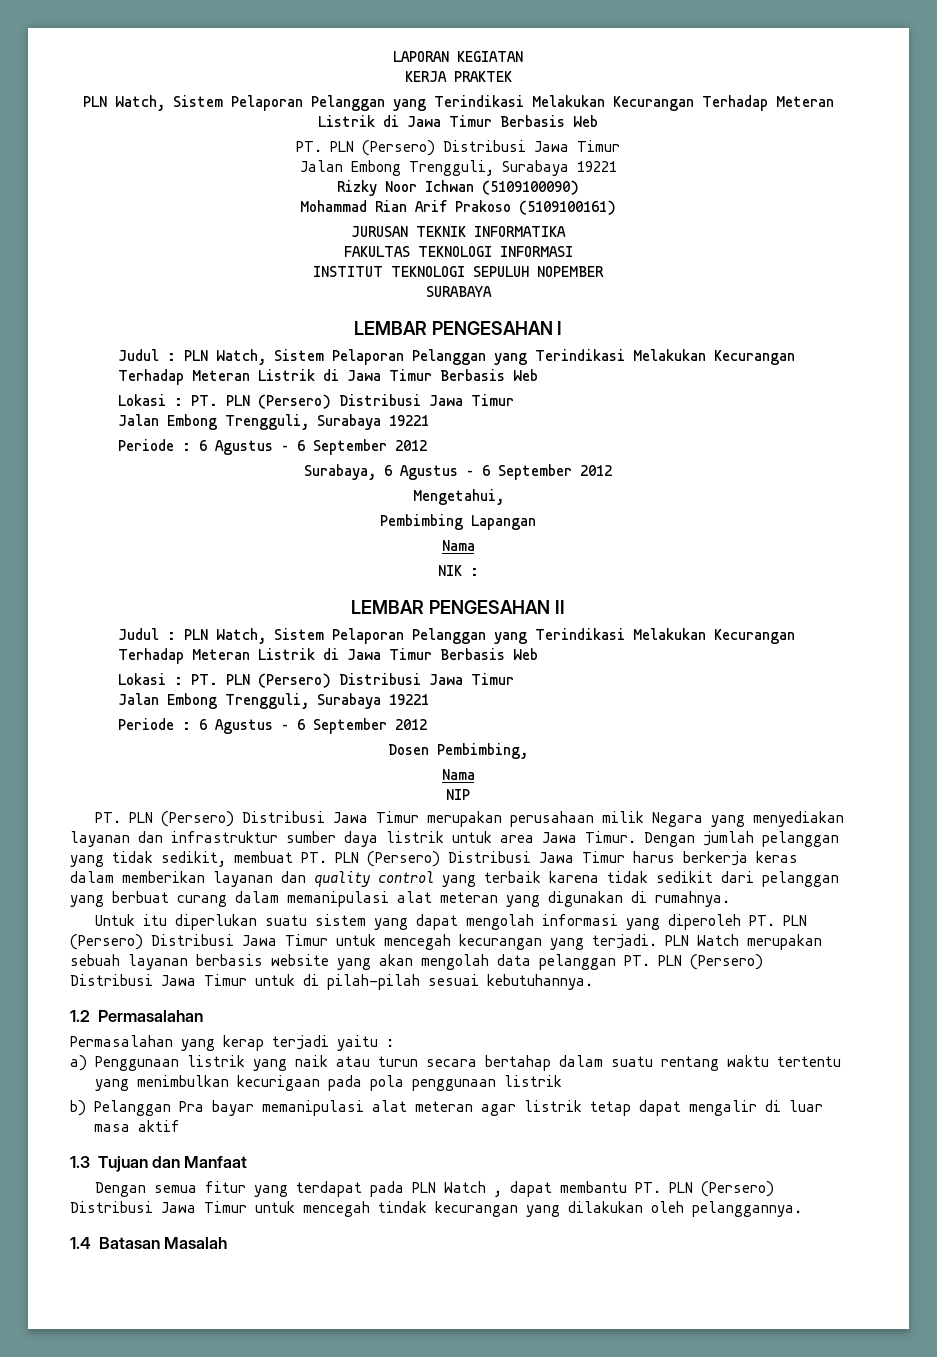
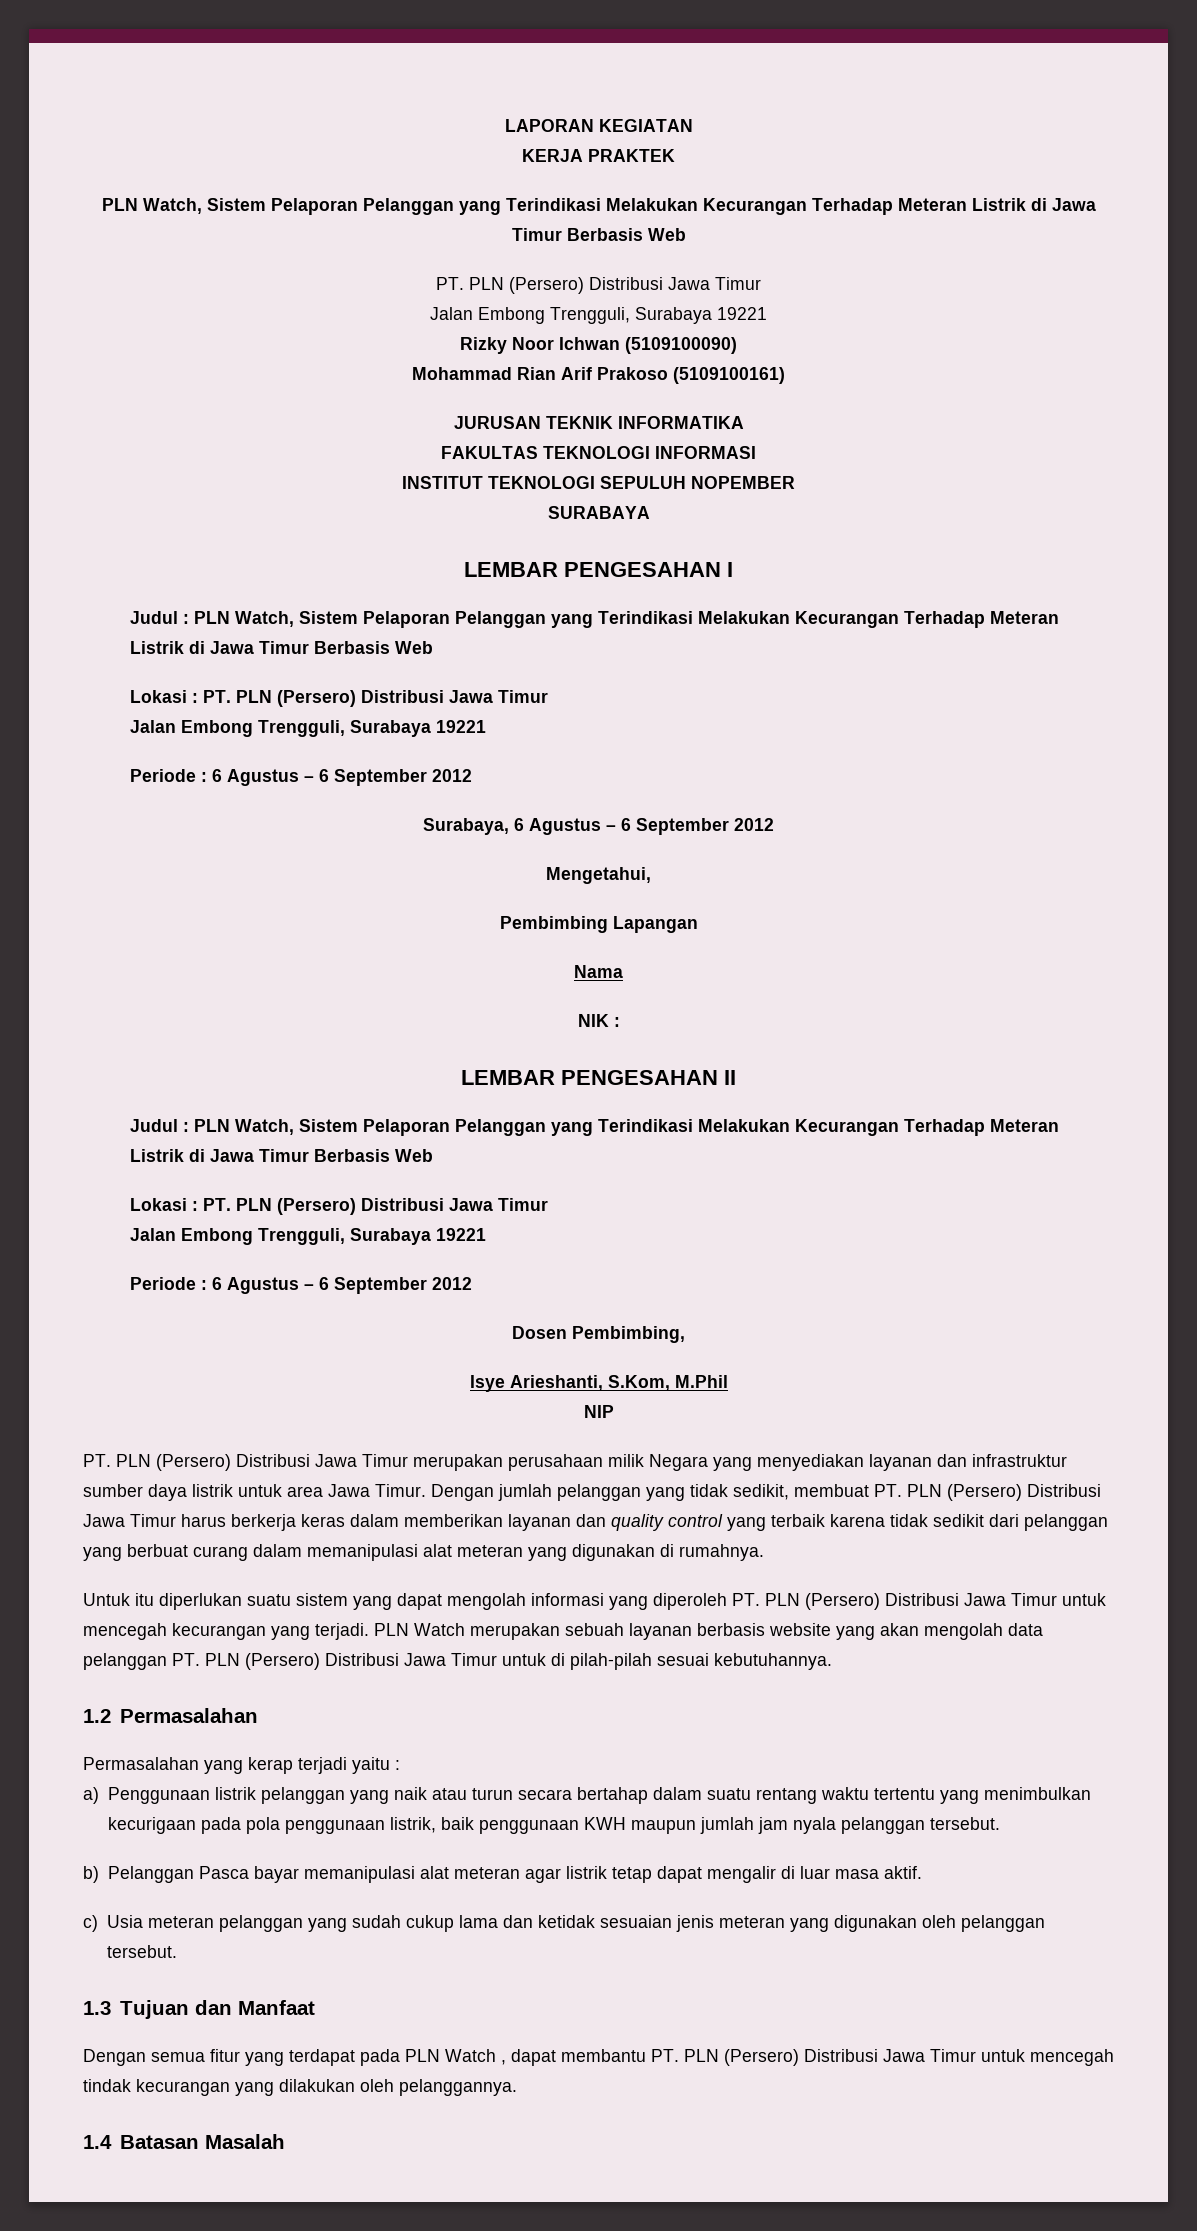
  Dosen Pembimbing,
- Nama
+ Isye Arieshanti, S.Kom, M.Phil
- a) Penggunaan listrik yang naik atau turun secara bertahap dalam suatu rentang waktu tertentu yang menimbulkan kecurigaan pada pola penggunaan listrik
+ a) Penggunaan listrik pelanggan yang naik atau turun secara bertahap dalam suatu rentang waktu tertentu yang menimbulkan kecurigaan pada pola penggunaan listrik, baik penggunaan KWH maupun jumlah jam nyala pelanggan tersebut.
- b) Pelanggan Pra bayar memanipulasi alat meteran agar listrik tetap dapat mengalir di luar masa aktif
+ b) Pelanggan Pasca bayar memanipulasi alat meteran agar listrik tetap dapat mengalir di luar masa aktif.
+ c) Usia meteran pelanggan yang sudah cukup lama dan ketidak sesuaian jenis meteran yang digunakan oleh pelanggan tersebut.

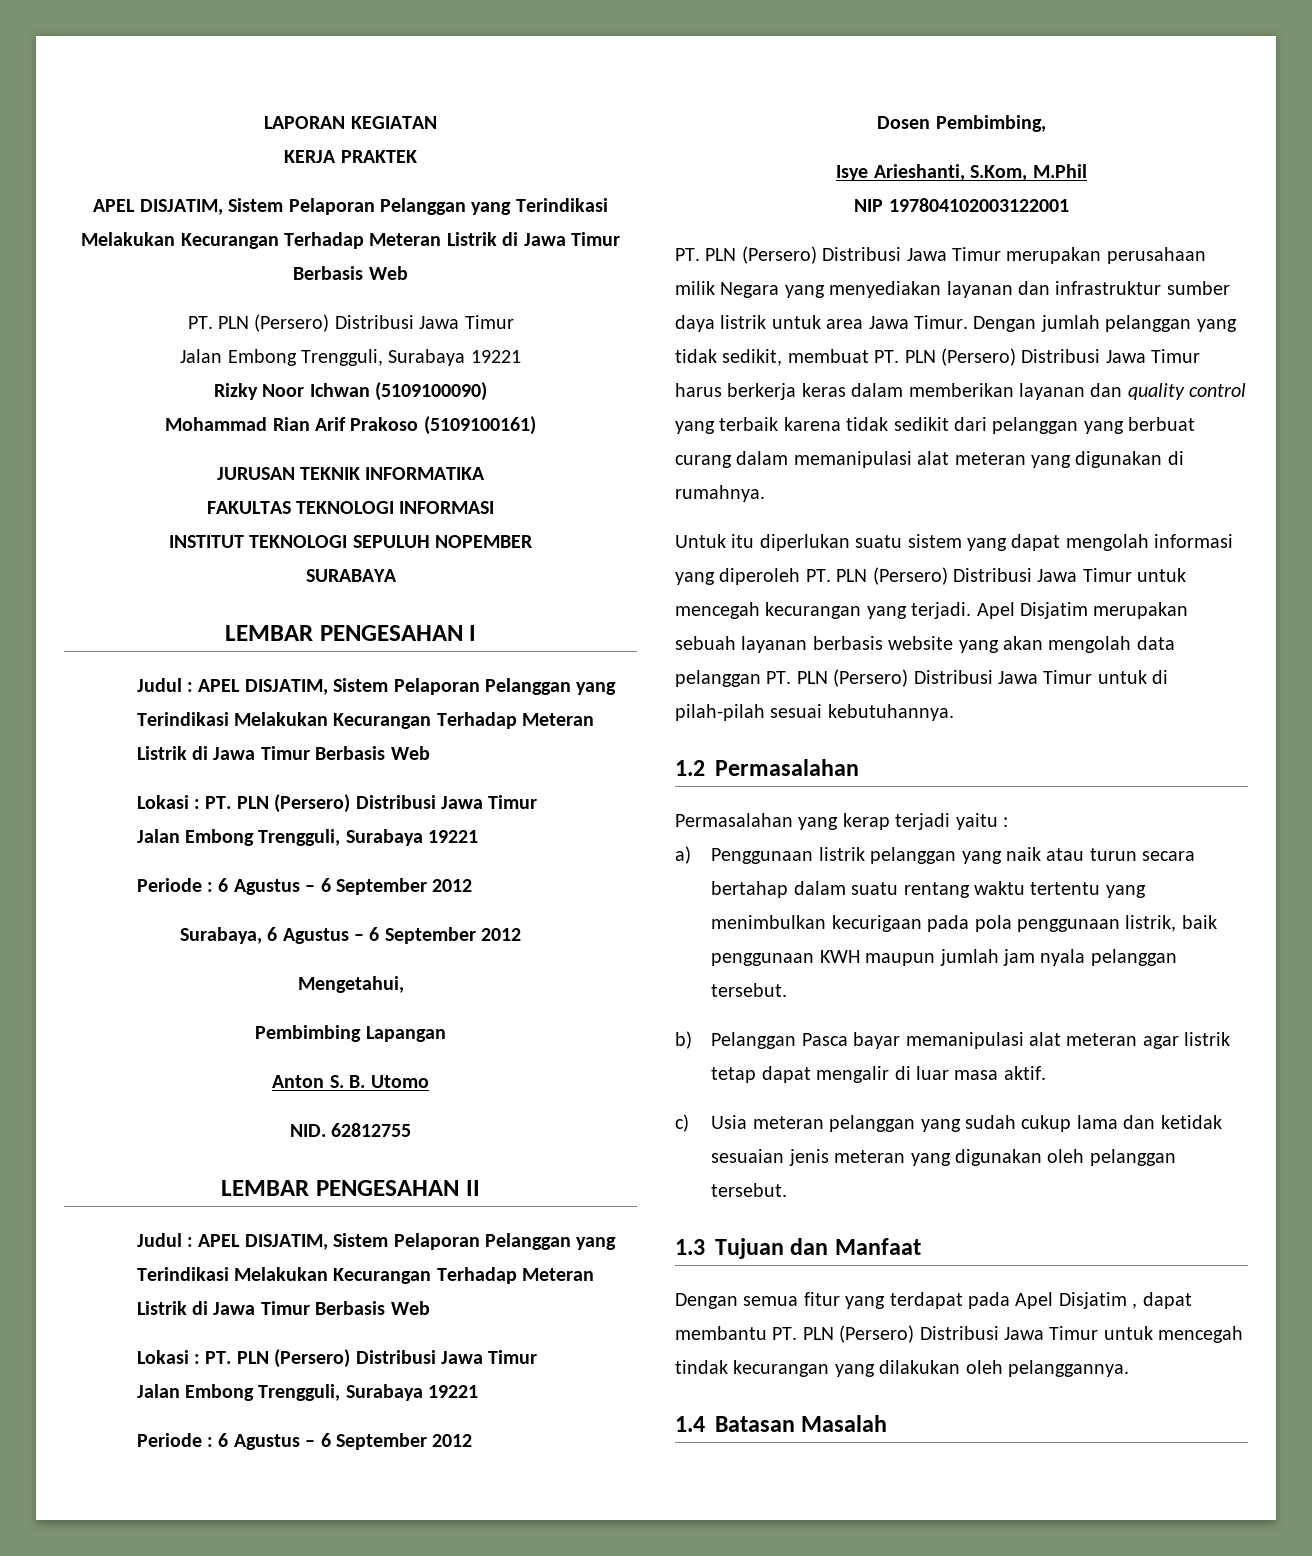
  KERJA PRAKTEK
- PLN Watch, Sistem Pelaporan Pelanggan yang Terindikasi Melakukan Kecurangan Terhadap Meteran Listrik di Jawa Timur Berbasis Web
+ APEL DISJATIM, Sistem Pelaporan Pelanggan yang Terindikasi Melakukan Kecurangan Terhadap Meteran Listrik di Jawa Timur Berbasis Web
  LEMBAR PENGESAHAN I
- Judul : PLN Watch, Sistem Pelaporan Pelanggan yang Terindikasi Melakukan Kecurangan Terhadap Meteran Listrik di Jawa Timur Berbasis Web
+ Judul : APEL DISJATIM, Sistem Pelaporan Pelanggan yang Terindikasi Melakukan Kecurangan Terhadap Meteran Listrik di Jawa Timur Berbasis Web
- Nama
- NIK :
+ Anton S. B. Utomo
+ NID. 62812755
  LEMBAR PENGESAHAN II
- Judul : PLN Watch, Sistem Pelaporan Pelanggan yang Terindikasi Melakukan Kecurangan Terhadap Meteran Listrik di Jawa Timur Berbasis Web
+ Judul : APEL DISJATIM, Sistem Pelaporan Pelanggan yang Terindikasi Melakukan Kecurangan Terhadap Meteran Listrik di Jawa Timur Berbasis Web
- NIP
+ NIP 197804102003122001
- PLN Watch merupakan sebuah layanan berbasis website yang akan mengolah data pelanggan PT. PLN (Persero) Distribusi Jawa Timur untuk di pilah-pilah sesuai kebutuhannya.
+ Apel Disjatim merupakan sebuah layanan berbasis website yang akan mengolah data pelanggan PT. PLN (Persero) Distribusi Jawa Timur untuk di pilah-pilah sesuai kebutuhannya.
- Dengan semua fitur yang terdapat pada PLN Watch , dapat membantu PT. PLN (Persero) Distribusi Jawa Timur untuk mencegah tindak kecurangan yang dilakukan oleh pelanggannya.
+ Dengan semua fitur yang terdapat pada Apel Disjatim , dapat membantu PT. PLN (Persero) Distribusi Jawa Timur untuk mencegah tindak kecurangan yang dilakukan oleh pelanggannya.

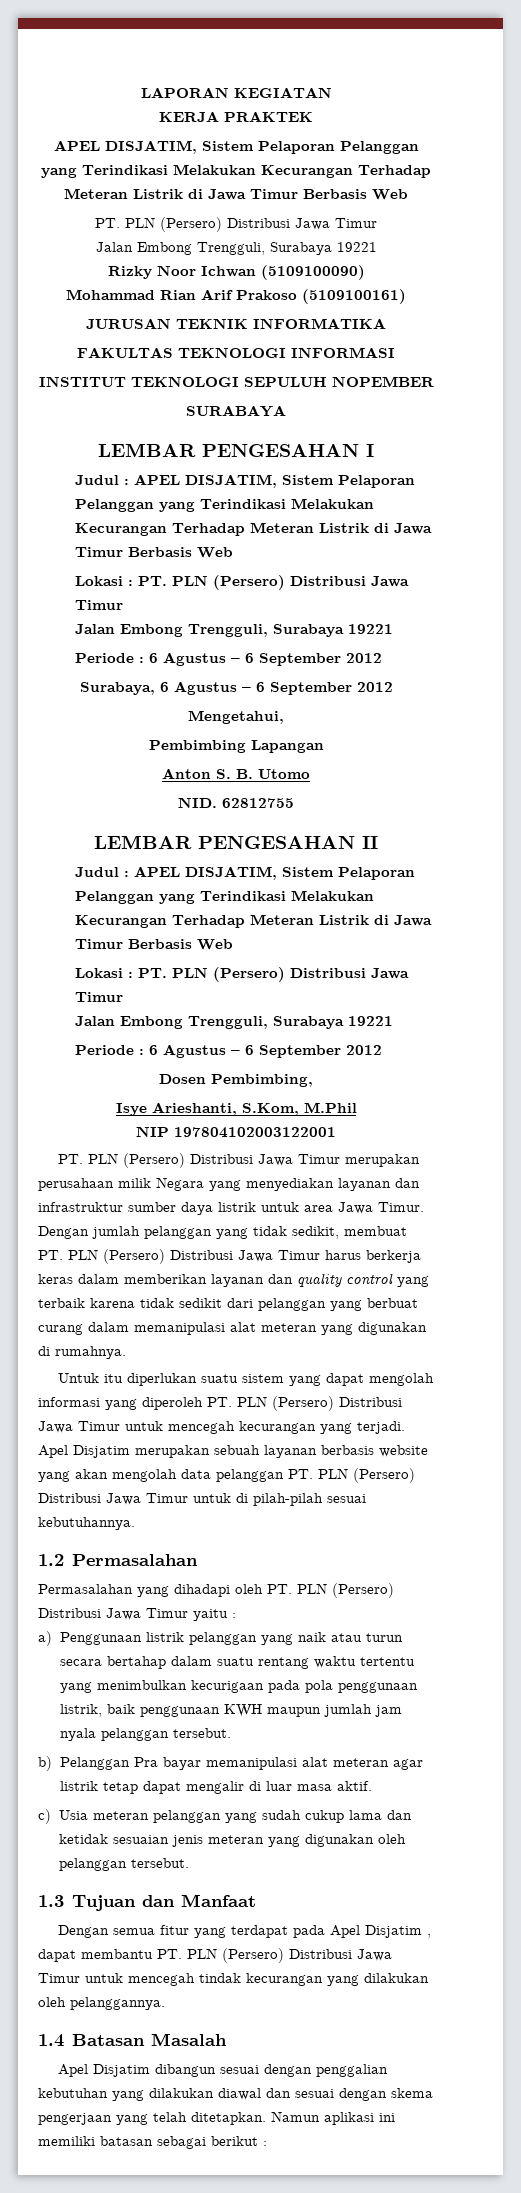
- Permasalahan yang kerap terjadi yaitu :
+ Permasalahan yang dihadapi oleh PT. PLN (Persero) Distribusi Jawa Timur yaitu :
- b) Pelanggan Pasca bayar memanipulasi alat meteran agar listrik tetap dapat mengalir di luar masa aktif.
+ b) Pelanggan Pra bayar memanipulasi alat meteran agar listrik tetap dapat mengalir di luar masa aktif.
+ Apel Disjatim dibangun sesuai dengan penggalian kebutuhan yang dilakukan diawal dan sesuai dengan skema pengerjaan yang telah ditetapkan. Namun aplikasi ini memiliki batasan sebagai berikut :

